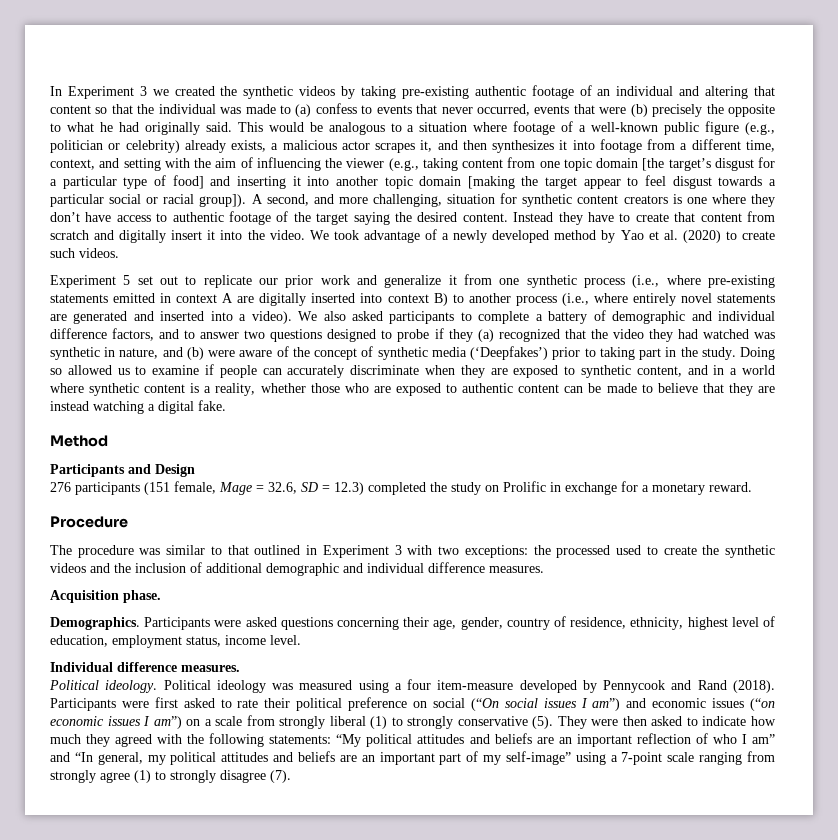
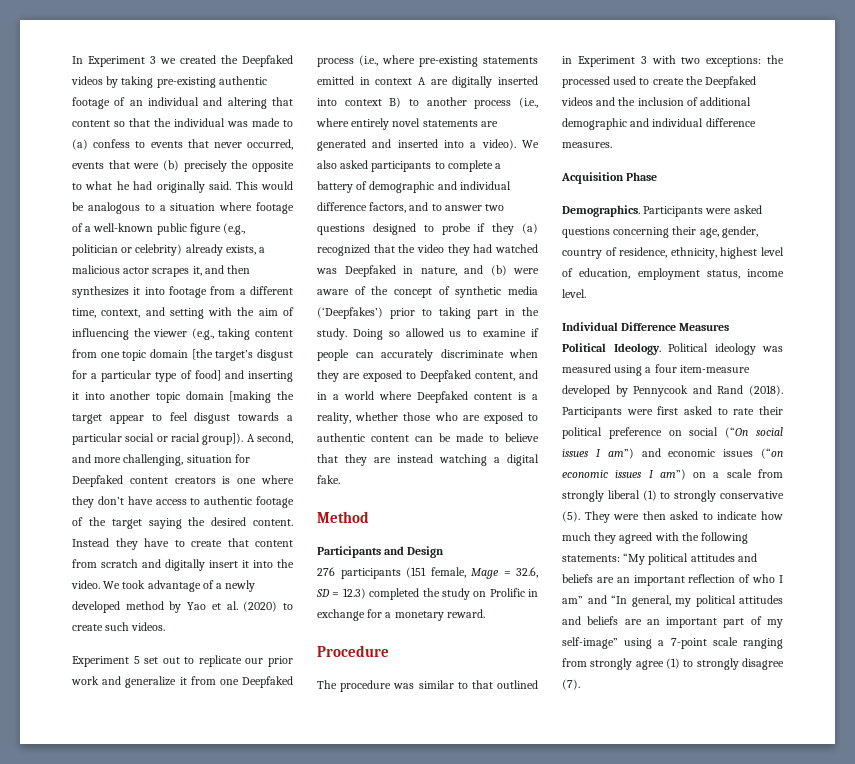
- In Experiment 3 we created the synthetic videos by taking pre-existing authentic footage of an individual and altering that content so that the individual was made to (a) confess to events that never occurred, events that were (b) precisely the opposite to what he had originally said.
+ In Experiment 3 we created the Deepfaked videos by taking pre-existing authentic footage of an individual and altering that content so that the individual was made to (a) confess to events that never occurred, events that were (b) precisely the opposite to what he had originally said.
- A second, and more challenging, situation for synthetic content creators is one where they don’t have access to authentic footage of the target saying the desired content.
+ A second, and more challenging, situation for Deepfaked content creators is one where they don’t have access to authentic footage of the target saying the desired content.
- Experiment 5 set out to replicate our prior work and generalize it from one synthetic process (i.e., where pre-existing statements emitted in context A are digitally inserted into context B) to another process (i.e., where entirely novel statements are generated and inserted into a video).
+ Experiment 5 set out to replicate our prior work and generalize it from one Deepfaked process (i.e., where pre-existing statements emitted in context A are digitally inserted into context B) to another process (i.e., where entirely novel statements are generated and inserted into a video).
- We also asked participants to complete a battery of demographic and individual difference factors, and to answer two questions designed to probe if they (a) recognized that the video they had watched was synthetic in nature, and (b) were aware of the concept of synthetic media (‘Deepfakes’) prior to taking part in the study.
+ We also asked participants to complete a battery of demographic and individual difference factors, and to answer two questions designed to probe if they (a) recognized that the video they had watched was Deepfaked in nature, and (b) were aware of the concept of synthetic media (‘Deepfakes’) prior to taking part in the study.
- Doing so allowed us to examine if people can accurately discriminate when they are exposed to synthetic content, and in a world where synthetic content is a reality, whether those who are exposed to authentic content can be made to believe that they are instead watching a digital fake.
+ Doing so allowed us to examine if people can accurately discriminate when they are exposed to Deepfaked content, and in a world where Deepfaked content is a reality, whether those who are exposed to authentic content can be made to believe that they are instead watching a digital fake.
- The procedure was similar to that outlined in Experiment 3 with two exceptions: the processed used to create the synthetic videos and the inclusion of additional demographic and individual difference measures.
+ The procedure was similar to that outlined in Experiment 3 with two exceptions: the processed used to create the Deepfaked videos and the inclusion of additional demographic and individual difference measures.
- Acquisition phase.
+ Acquisition Phase
- Individual difference measures.
- Political ideology.
+ Individual Difference Measures
+ Political Ideology.

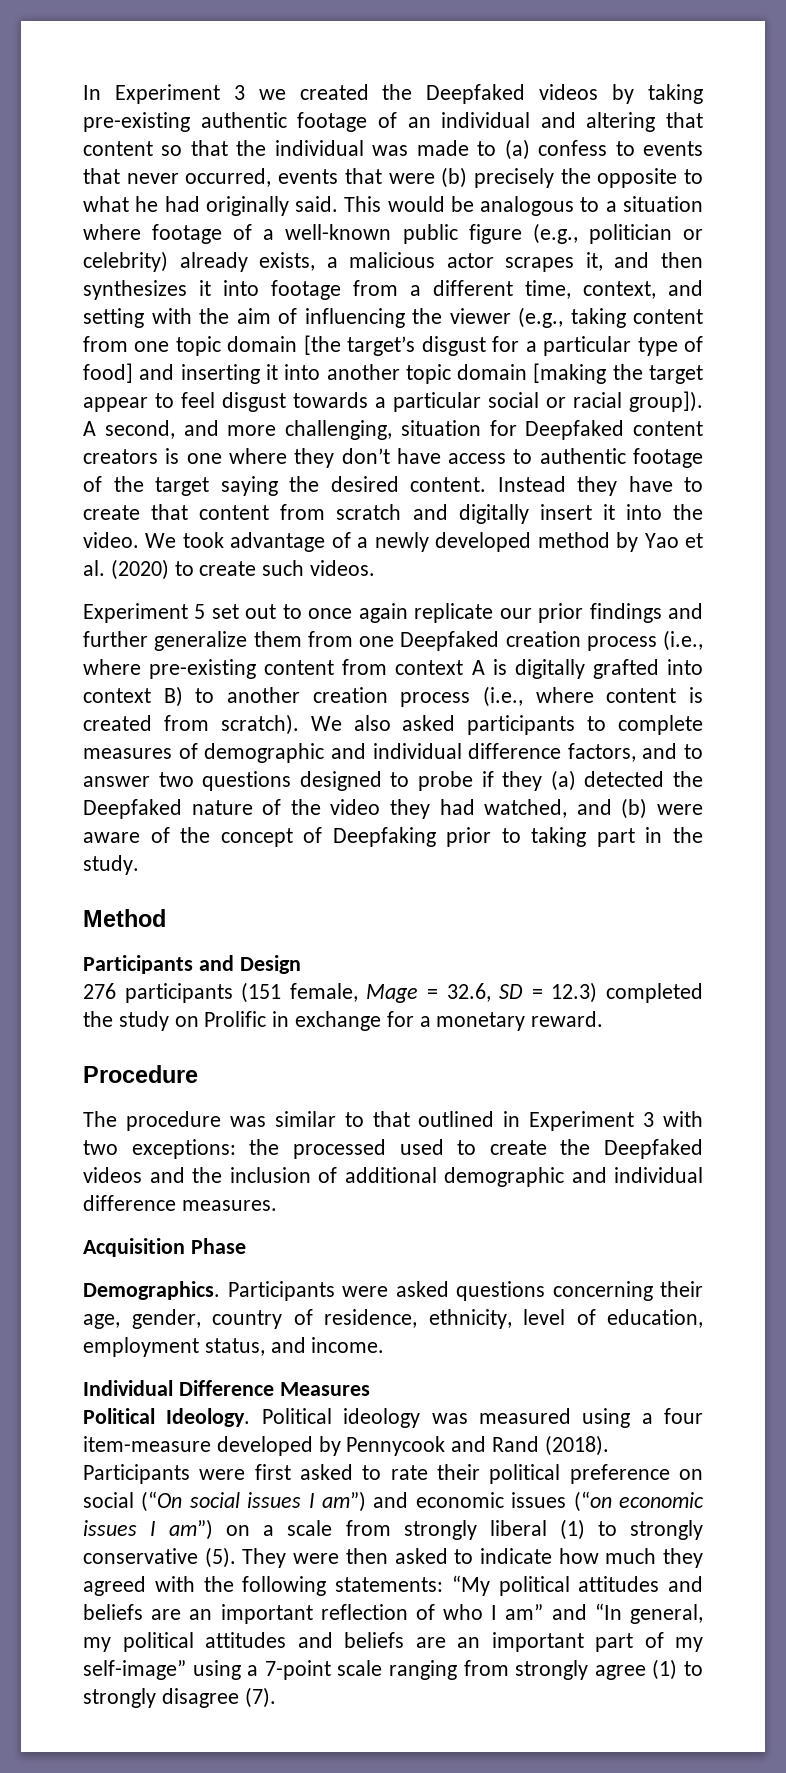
- Experiment 5 set out to replicate our prior work and generalize it from one Deepfaked process (i.e., where pre-existing statements emitted in context A are digitally inserted into context B) to another process (i.e., where entirely novel statements are generated and inserted into a video).
+ Experiment 5 set out to once again replicate our prior findings and further generalize them from one Deepfaked creation process (i.e., where pre-existing content from context A is digitally grafted into context B) to another creation process (i.e., where content is created from scratch).
- We also asked participants to complete a battery of demographic and individual difference factors, and to answer two questions designed to probe if they (a) recognized that the video they had watched was Deepfaked in nature, and (b) were aware of the concept of synthetic media (‘Deepfakes’) prior to taking part in the study. Doing so allowed us to examine if people can accurately discriminate when they are exposed to Deepfaked content, and in a world where Deepfaked content is a reality, whether those who are exposed to authentic content can be made to believe that they are instead watching a digital fake.
+ We also asked participants to complete measures of demographic and individual difference factors, and to answer two questions designed to probe if they (a) detected the Deepfaked nature of the video they had watched, and (b) were aware of the concept of Deepfaking prior to taking part in the study.
- Participants were asked questions concerning their age, gender, country of residence, ethnicity, highest level of education, employment status, income level.
+ Participants were asked questions concerning their age, gender, country of residence, ethnicity, level of education, employment status, and income.

